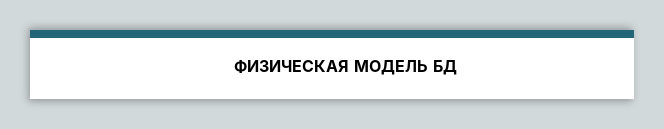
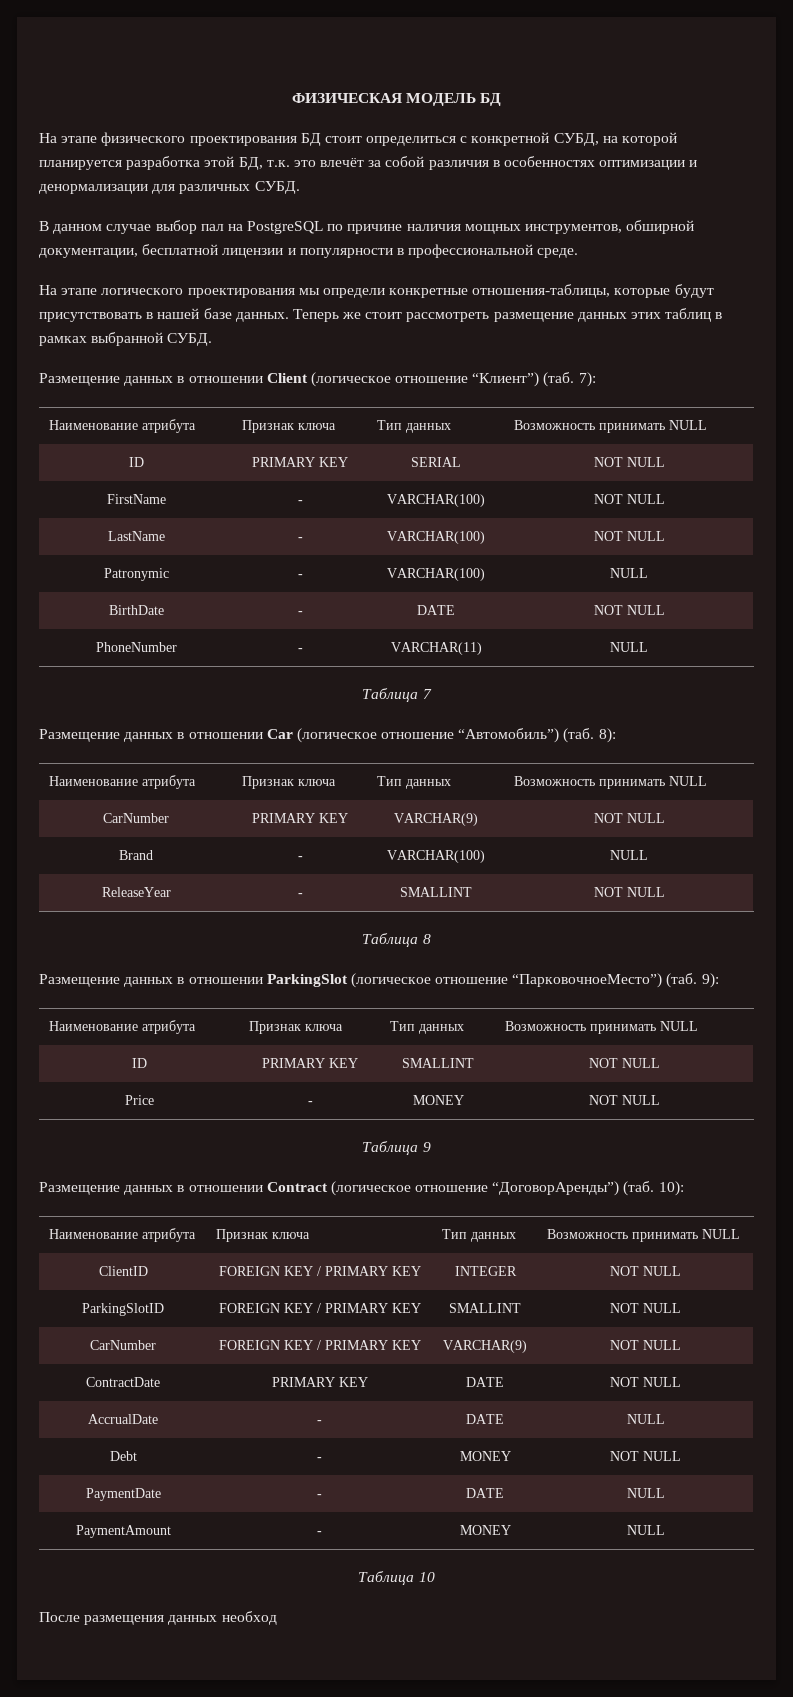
+ На этапе физического проектирования БД стоит определиться с конкретной СУБД, на которой планируется разработка этой БД, т.к. это влечёт за собой различия в особенностях оптимизации и денормализации для различных СУБД.
+ В данном случае выбор пал на PostgreSQL по причине наличия мощных инструментов, обширной документации, бесплатной лицензии и популярности в профессиональной среде.
+ На этапе логического проектирования мы определи конкретные отношения-таблицы, которые будут присутствовать в нашей базе данных. Теперь же стоит рассмотреть размещение данных этих таблиц в рамках выбранной СУБД.
+ Размещение данных в отношении Client (логическое отношение “Клиент”) (таб. 7):
+ Наименование атрибута | Признак ключа | Тип данных | Возможность принимать NULL
+ ID | PRIMARY KEY | SERIAL | NOT NULL
+ FirstName | - | VARCHAR(100) | NOT NULL
+ LastName | - | VARCHAR(100) | NOT NULL
+ Patronymic | - | VARCHAR(100) | NULL
+ BirthDate | - | DATE | NOT NULL
+ PhoneNumber | - | VARCHAR(11) | NULL
+ Таблица 7
+ Размещение данных в отношении Car (логическое отношение “Автомобиль”) (таб. 8):
+ Наименование атрибута | Признак ключа | Тип данных | Возможность принимать NULL
+ CarNumber | PRIMARY KEY | VARCHAR(9) | NOT NULL
+ Brand | - | VARCHAR(100) | NULL
+ ReleaseYear | - | SMALLINT | NOT NULL
+ Таблица 8
+ Размещение данных в отношении ParkingSlot (логическое отношение “ПарковочноеМесто”) (таб. 9):
+ Наименование атрибута | Признак ключа | Тип данных | Возможность принимать NULL
+ ID | PRIMARY KEY | SMALLINT | NOT NULL
+ Price | - | MONEY | NOT NULL
+ Таблица 9
+ Размещение данных в отношении Contract (логическое отношение “ДоговорАренды”) (таб. 10):
+ Наименование атрибута | Признак ключа | Тип данных | Возможность принимать NULL
+ ClientID | FOREIGN KEY / PRIMARY KEY | INTEGER | NOT NULL
+ ParkingSlotID | FOREIGN KEY / PRIMARY KEY | SMALLINT | NOT NULL
+ CarNumber | FOREIGN KEY / PRIMARY KEY | VARCHAR(9) | NOT NULL
+ ContractDate | PRIMARY KEY | DATE | NOT NULL
+ AccrualDate | - | DATE | NULL
+ Debt | - | MONEY | NOT NULL
+ PaymentDate | - | DATE | NULL
+ PaymentAmount | - | MONEY | NULL
+ Таблица 10
+ После размещения данных необход

